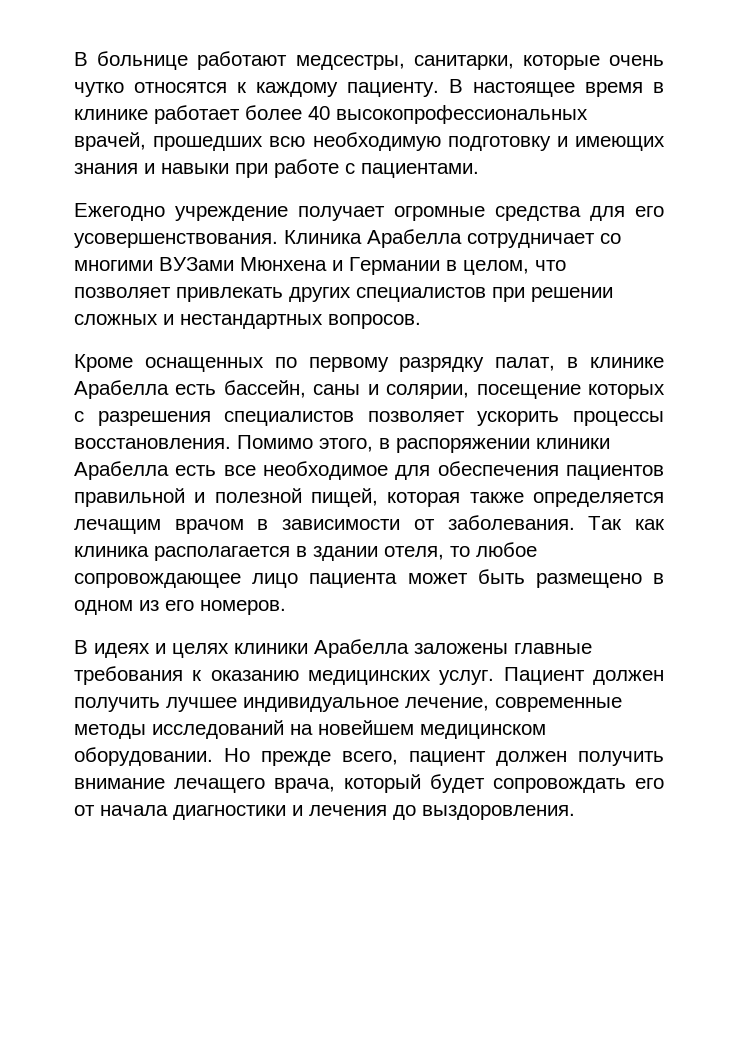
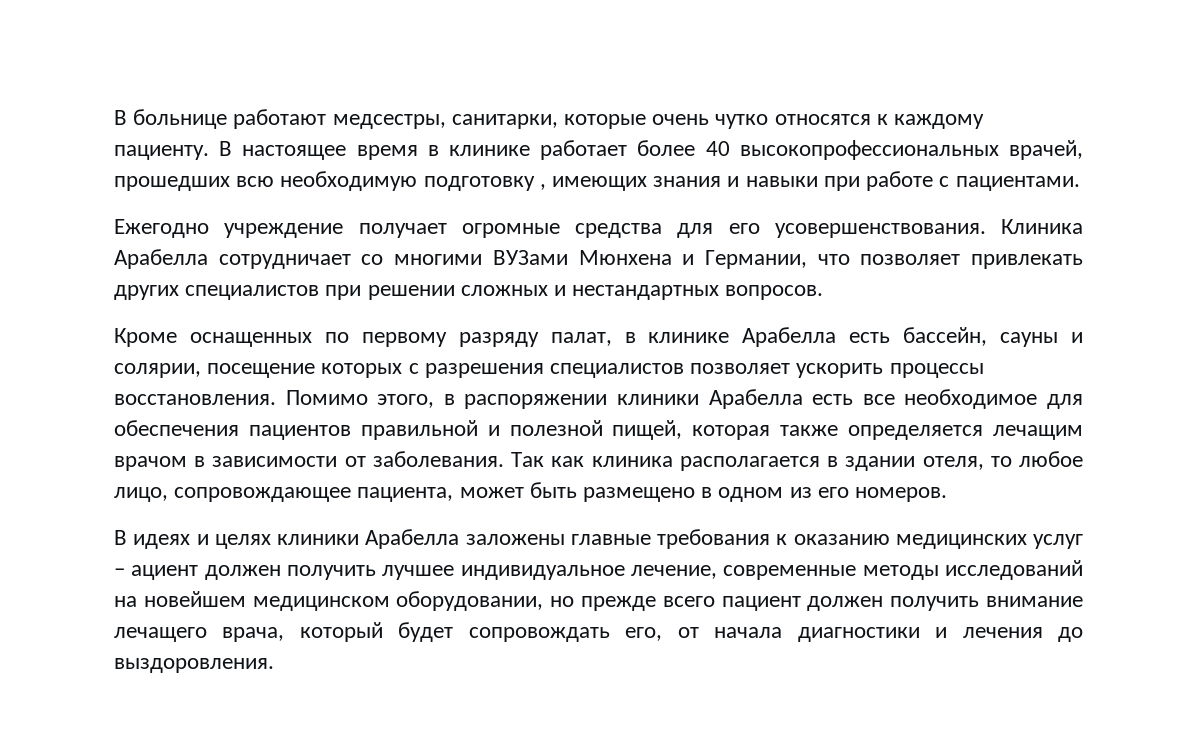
- В настоящее время в клинике работает более 40 высокопрофессиональных врачей, прошедших всю необходимую подготовку и имеющих знания и навыки при работе с пациентами.
+ В настоящее время в клинике работает более 40 высокопрофессиональных врачей, прошедших всю необходимую подготовку , имеющих знания и навыки при работе с пациентами.
- Клиника Арабелла сотрудничает со многими ВУЗами Мюнхена и Германии в целом, что позволяет привлекать других специалистов при решении сложных и нестандартных вопросов.
+ Клиника Арабелла сотрудничает со многими ВУЗами Мюнхена и Германии, что позволяет привлекать других специалистов при решении сложных и нестандартных вопросов.
- Кроме оснащенных по первому разрядку палат, в клинике Арабелла есть бассейн, саны и солярии, посещение которых с разрешения специалистов позволяет ускорить процессы восстановления.
+ Кроме оснащенных по первому разряду палат, в клинике Арабелла есть бассейн, сауны и солярии, посещение которых с разрешения специалистов позволяет ускорить процессы восстановления.
- Так как клиника располагается в здании отеля, то любое сопровождающее лицо пациента может быть размещено в одном из его номеров.
+ Так как клиника располагается в здании отеля, то любое лицо, сопровождающее пациента, может быть размещено в одном из его номеров.
- В идеях и целях клиники Арабелла заложены главные требования к оказанию медицинских услуг. Пациент должен получить лучшее индивидуальное лечение, современные методы исследований на новейшем медицинском оборудовании. Но прежде всего, пациент должен получить внимание лечащего врача, который будет сопровождать его от начала диагностики и лечения до выздоровления.
+ В идеях и целях клиники Арабелла заложены главные требования к оказанию медицинских услуг – ациент должен получить лучшее индивидуальное лечение, современные методы исследований на новейшем медицинском оборудовании, но прежде всего пациент должен получить внимание лечащего врача, который будет сопровождать его, от начала диагностики и лечения до выздоровления.

